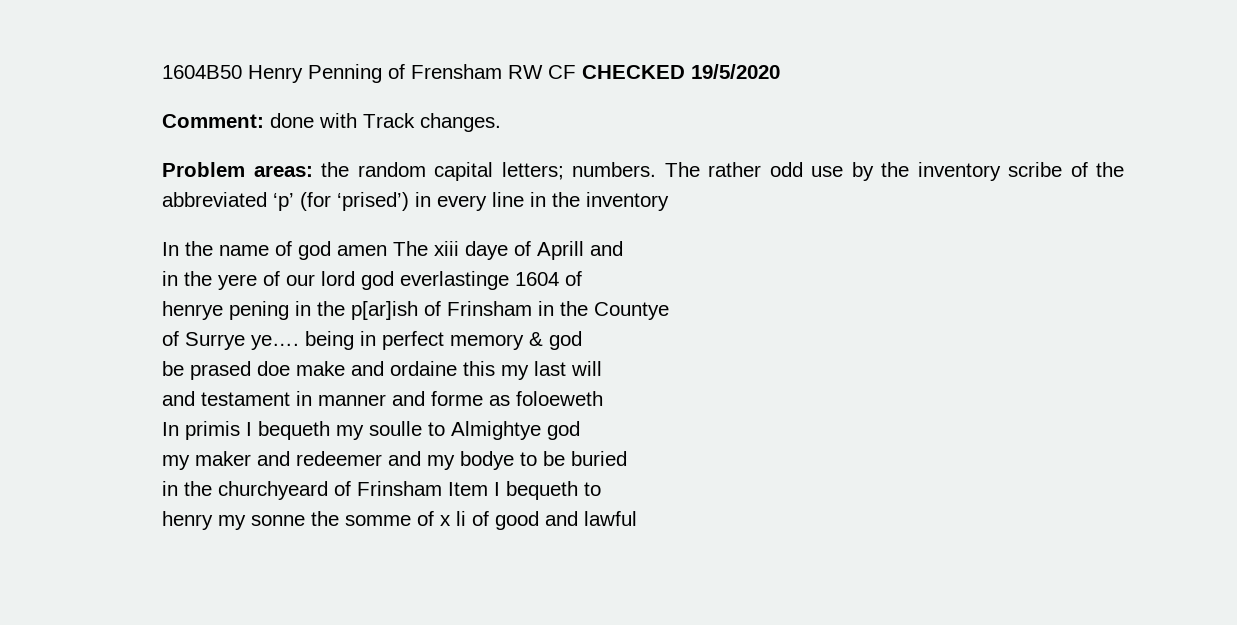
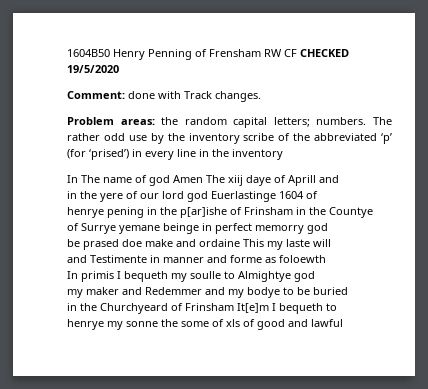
- In the name of god amen The xiii daye of Aprill and
+ In The name of god Amen The xiij daye of Aprill and
- in the yere of our lord god everlastinge 1604 of
+ in the yere of our lord god Euerlastinge 1604 of
- henrye pening in the p[ar]ish of Frinsham in the Countye
+ henrye pening in the p[ar]ishe of Frinsham in the Countye
- of Surrye ye…. being in perfect memory & god
+ of Surrye yemane beinge in perfect memorry god
- be prased doe make and ordaine this my last will
+ be prased doe make and ordaine This my laste will
- and testament in manner and forme as foloeweth
+ and Testimente in manner and forme as foloewth
- my maker and redeemer and my bodye to be buried
+ my maker and Redemmer and my bodye to be buried
- in the churchyeard of Frinsham Item I bequeth to
+ in the Churchyeard of Frinsham It[e]m I bequeth to
- henry my sonne the somme of x li of good and lawful
+ henrye my sonne the some of xls of good and lawful

